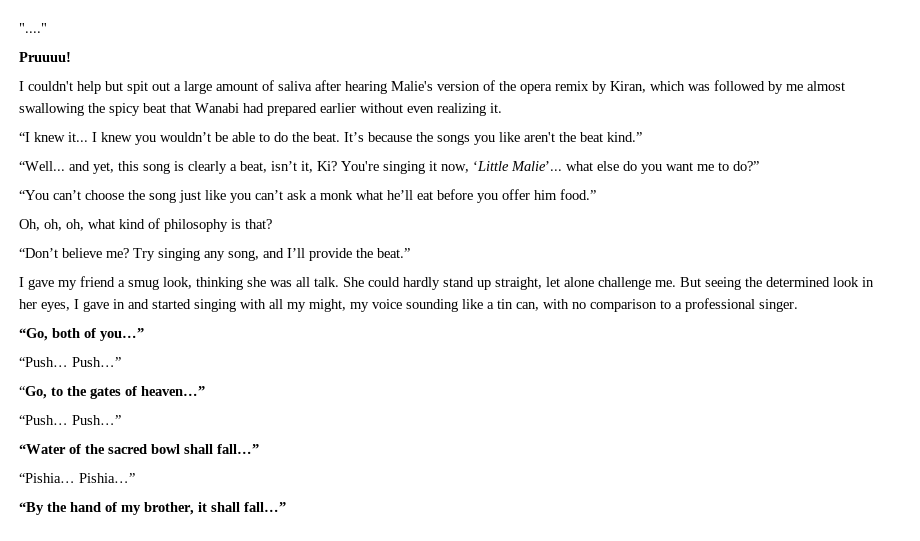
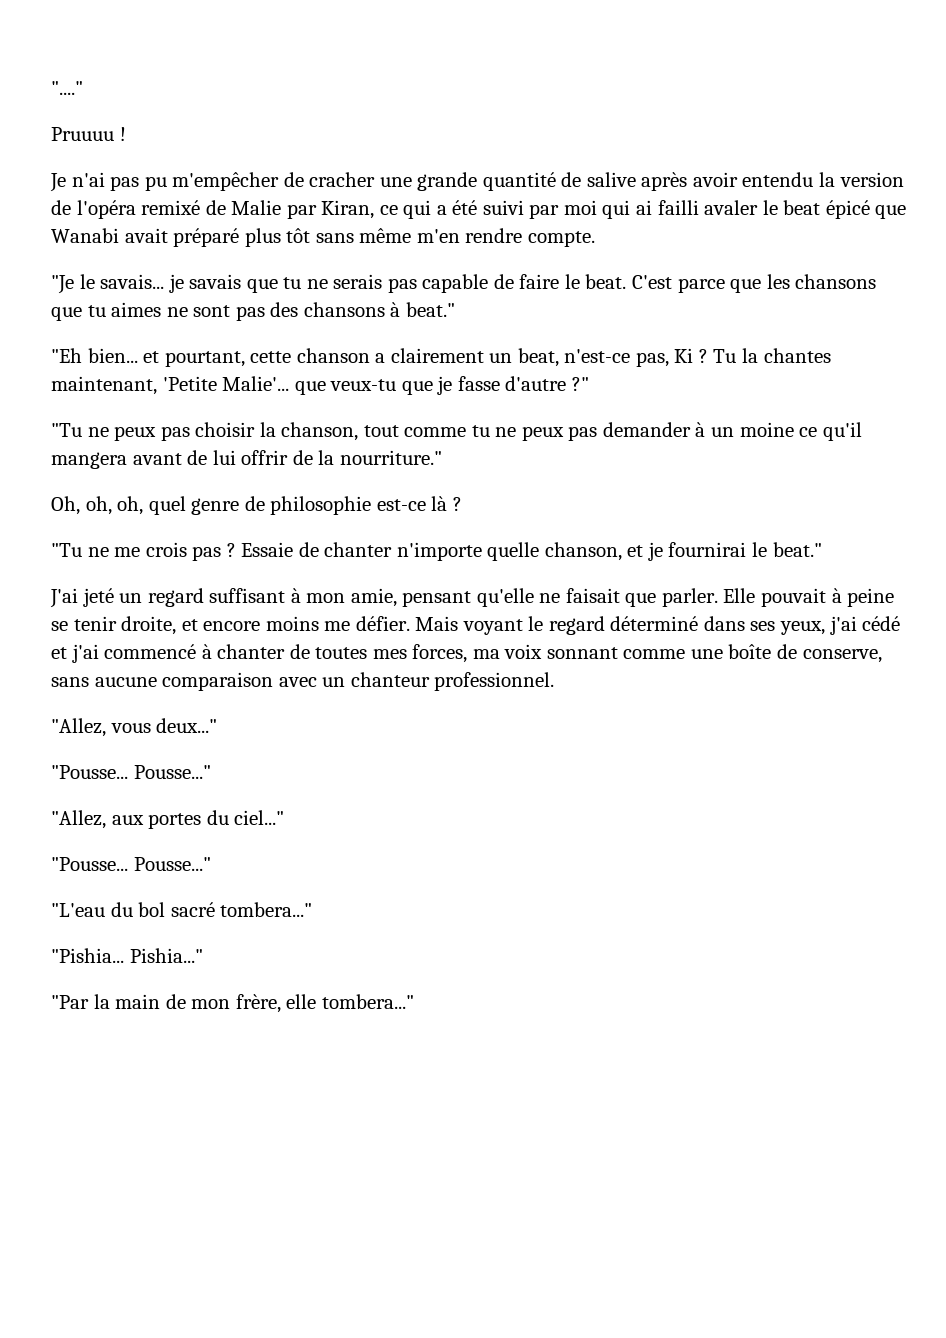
- Pruuuu!
- I couldn't help but spit out a large amount of saliva after hearing Malie's version of the opera remix by Kiran, which was followed by me almost swallowing the spicy beat that Wanabi had prepared earlier without even realizing it.
- “I knew it... I knew you wouldn’t be able to do the beat. It’s because the songs you like aren't the beat kind.”
- “Well... and yet, this song is clearly a beat, isn’t it, Ki? You're singing it now, ‘Little Malie’... what else do you want me to do?”
- “You can’t choose the song just like you can’t ask a monk what he’ll eat before you offer him food.”
- Oh, oh, oh, what kind of philosophy is that?
- “Don’t believe me? Try singing any song, and I’ll provide the beat.”
- I gave my friend a smug look, thinking she was all talk. She could hardly stand up straight, let alone challenge me. But seeing the determined look in her eyes, I gave in and started singing with all my might, my voice sounding like a tin can, with no comparison to a professional singer.
- “Go, both of you…”
- “Push… Push…”
- “Go, to the gates of heaven…”
- “Push… Push…”
- “Water of the sacred bowl shall fall…”
- “Pishia… Pishia…”
- “By the hand of my brother, it shall fall…”
+ Pruuuu !
+ Je n'ai pas pu m'empêcher de cracher une grande quantité de salive après avoir entendu la version de l'opéra remixé de Malie par Kiran, ce qui a été suivi par moi qui ai failli avaler le beat épicé que Wanabi avait préparé plus tôt sans même m'en rendre compte.
+ "Je le savais... je savais que tu ne serais pas capable de faire le beat. C'est parce que les chansons que tu aimes ne sont pas des chansons à beat."
+ "Eh bien... et pourtant, cette chanson a clairement un beat, n'est-ce pas, Ki ? Tu la chantes maintenant, 'Petite Malie'... que veux-tu que je fasse d'autre ?"
+ "Tu ne peux pas choisir la chanson, tout comme tu ne peux pas demander à un moine ce qu'il mangera avant de lui offrir de la nourriture."
+ Oh, oh, oh, quel genre de philosophie est-ce là ?
+ "Tu ne me crois pas ? Essaie de chanter n'importe quelle chanson, et je fournirai le beat."
+ J'ai jeté un regard suffisant à mon amie, pensant qu'elle ne faisait que parler. Elle pouvait à peine se tenir droite, et encore moins me défier. Mais voyant le regard déterminé dans ses yeux, j'ai cédé et j'ai commencé à chanter de toutes mes forces, ma voix sonnant comme une boîte de conserve, sans aucune comparaison avec un chanteur professionnel.
+ "Allez, vous deux..."
+ "Pousse... Pousse..."
+ "Allez, aux portes du ciel..."
+ "Pousse... Pousse..."
+ "L'eau du bol sacré tombera..."
+ "Pishia... Pishia..."
+ "Par la main de mon frère, elle tombera..."

